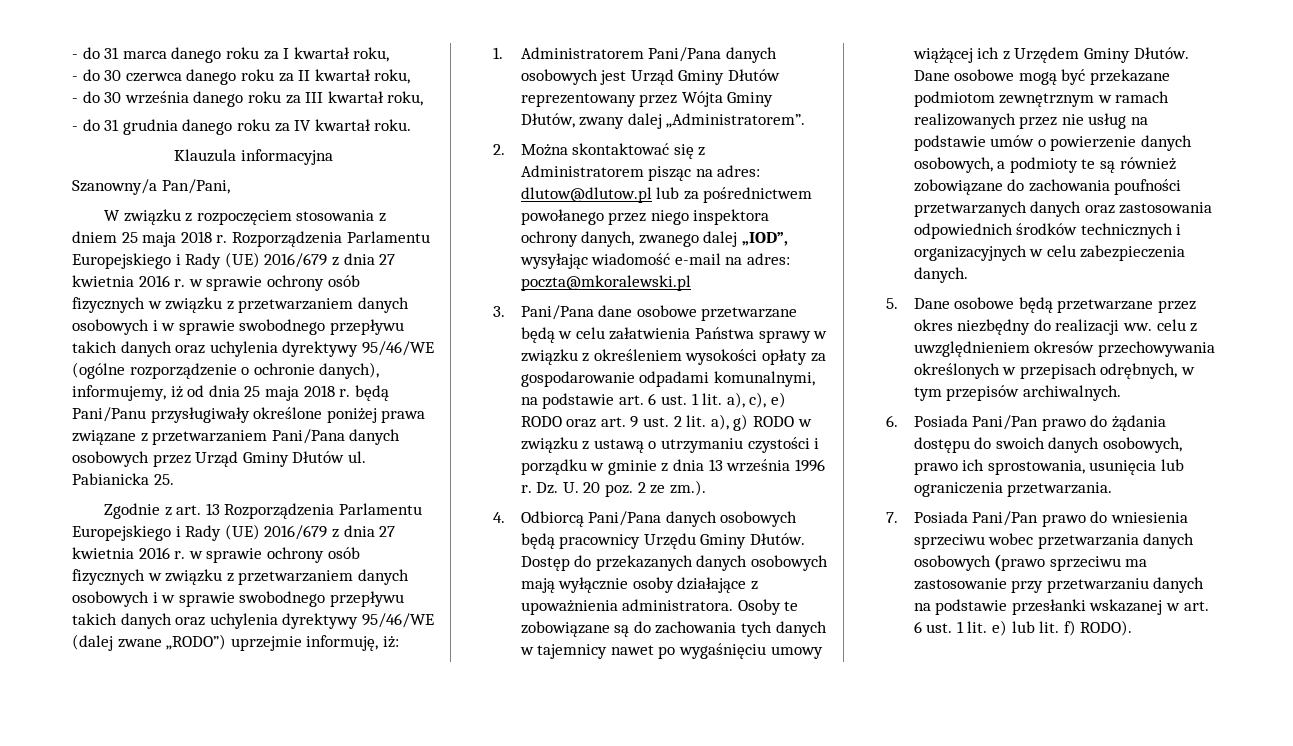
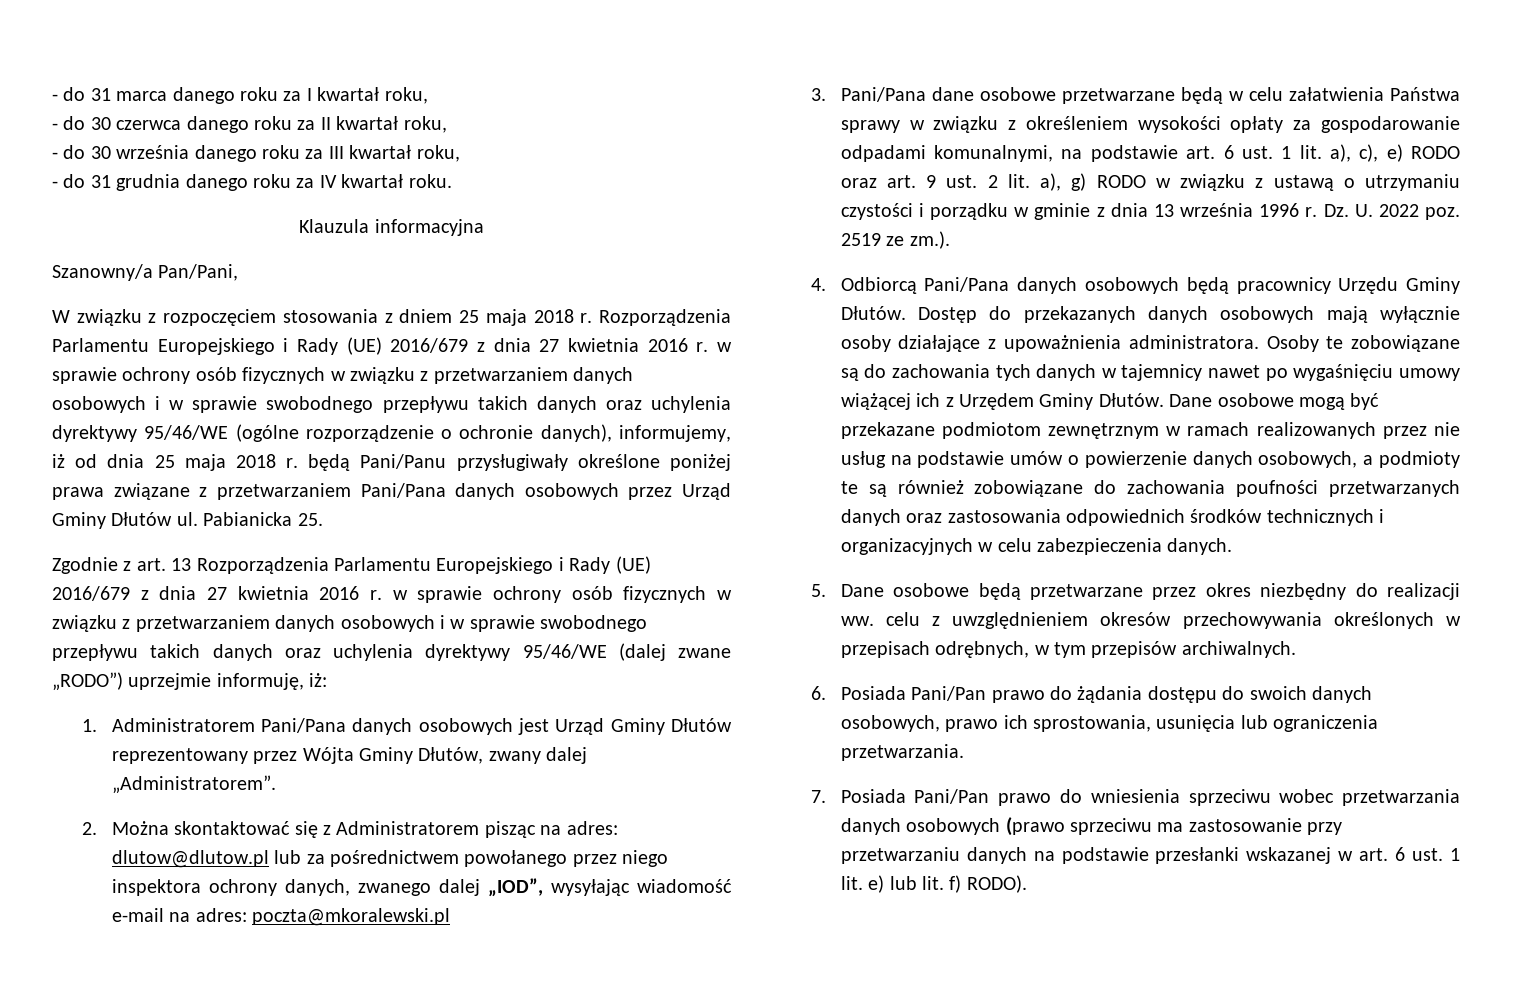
- Dz. U. 20 poz. 2 ze zm.).
+ Dz. U. 2022 poz. 2519 ze zm.).

